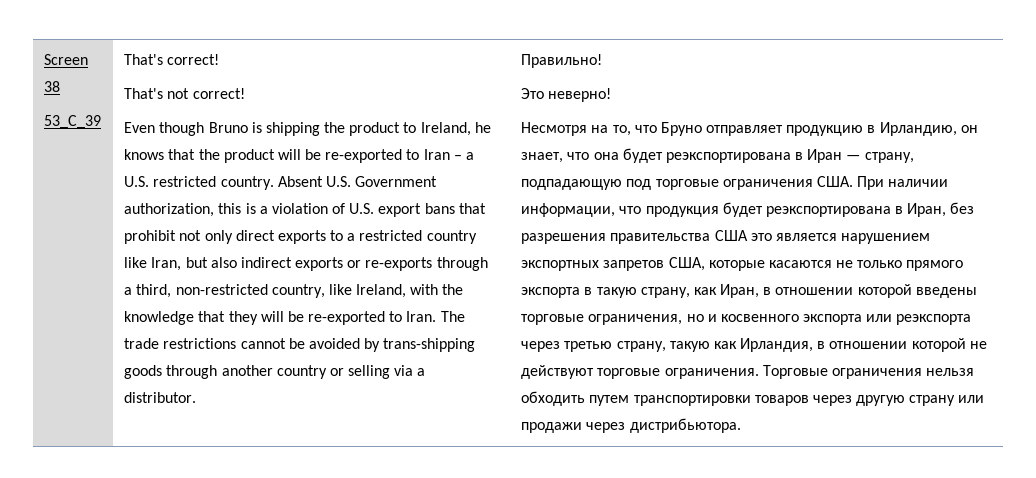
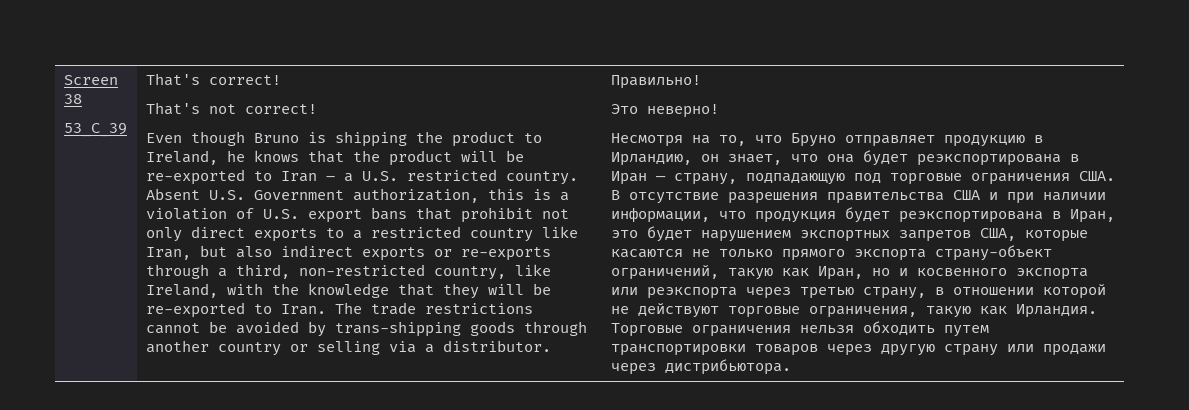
- Несмотря на то, что Бруно отправляет продукцию в Ирландию, он знает, что она будет реэкспортирована в Иран — страну, подпадающую под торговые ограничения США. При наличии информации, что продукция будет реэкспортирована в Иран, без разрешения правительства США это является нарушением экспортных запретов США, которые касаются не только прямого экспорта в такую страну, как Иран, в отношении которой введены торговые ограничения, но и косвенного экспорта или реэкспорта через третью страну, такую как Ирландия, в отношении которой не действуют торговые ограничения.
+ Несмотря на то, что Бруно отправляет продукцию в Ирландию, он знает, что она будет реэкспортирована в Иран — страну, подпадающую под торговые ограничения США. В отсутствие разрешения правительства США и при наличии информации, что продукция будет реэкспортирована в Иран, это будет нарушением экспортных запретов США, которые касаются не только прямого экспорта страну-объект ограничений, такую как Иран, но и косвенного экспорта или реэкспорта через третью страну, в отношении которой не действуют торговые ограничения, такую как Ирландия.

